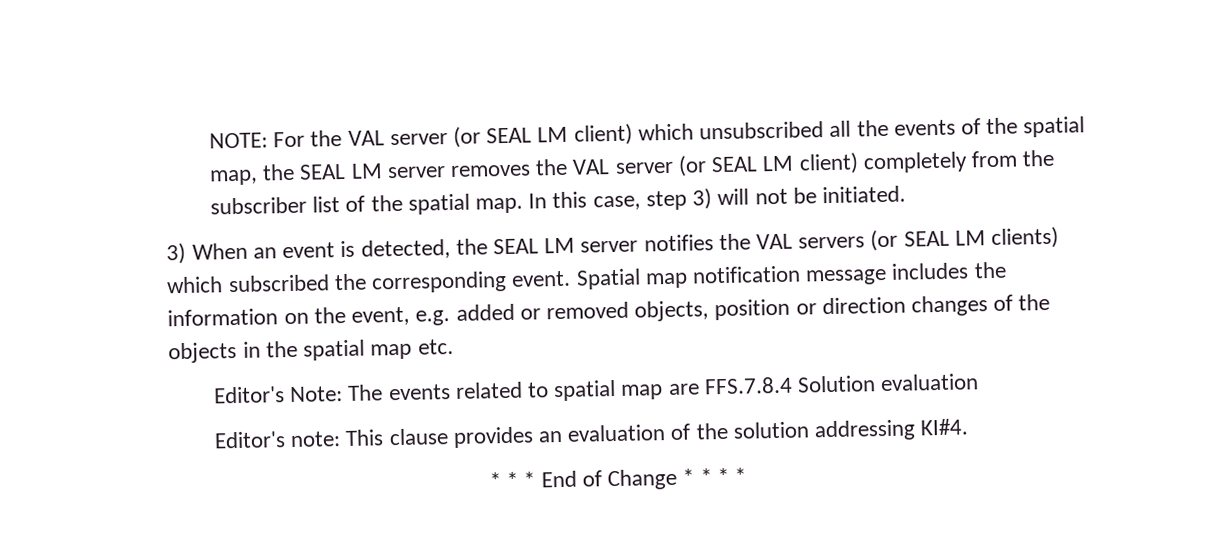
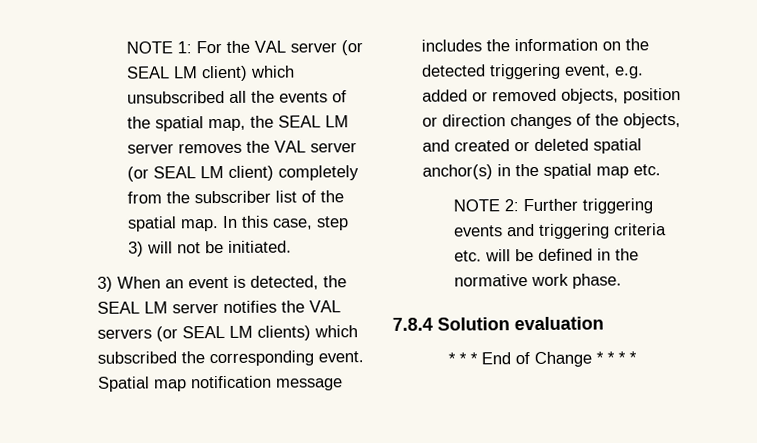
- NOTE: For the VAL server (or SEAL LM client) which unsubscribed all the events of the spatial map, the SEAL LM server removes the VAL server (or SEAL LM client) completely from the subscriber list of the spatial map.
+ NOTE 1: For the VAL server (or SEAL LM client) which unsubscribed all the events of the spatial map, the SEAL LM server removes the VAL server (or SEAL LM client) completely from the subscriber list of the spatial map.
- Spatial map notification message includes the information on the event, e.g. added or removed objects, position or direction changes of the objects in the spatial map etc.
+ Spatial map notification message includes the information on the detected triggering event, e.g. added or removed objects, position or direction changes of the objects, and created or deleted spatial anchor(s) in the spatial map etc.
- Editor's Note: The events related to spatial map are FFS.7.8.4 Solution evaluation
- Editor's note: This clause provides an evaluation of the solution addressing KI#4.
+ NOTE 2: Further triggering events and triggering criteria etc. will be defined in the normative work phase.
+ 7.8.4 Solution evaluation

